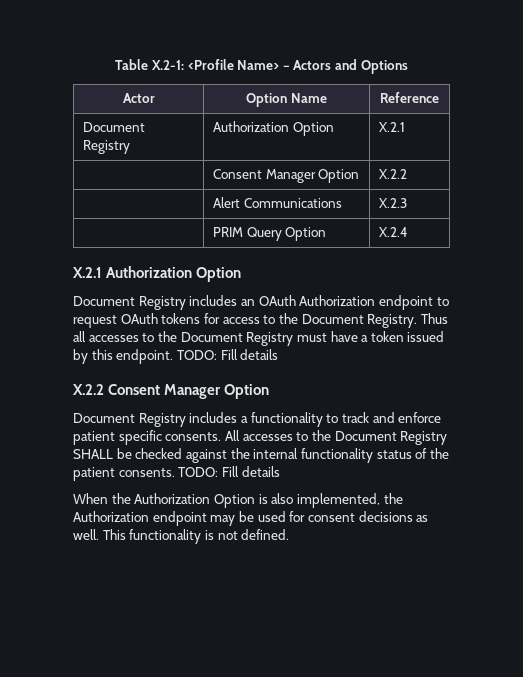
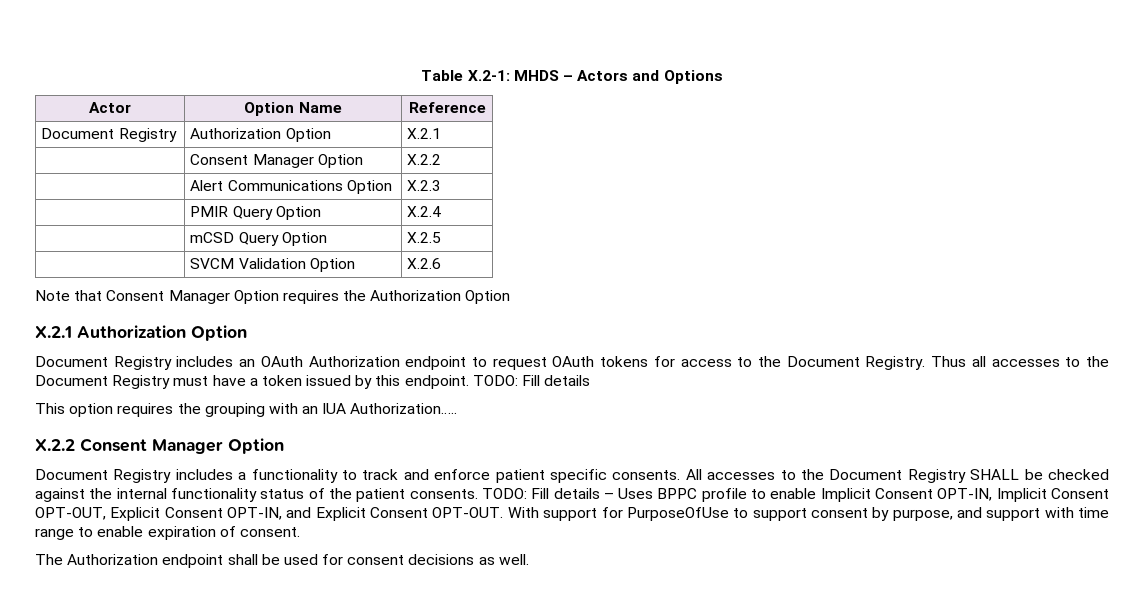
- Table X.2-1: <Profile Name> – Actors and Options
+ Table X.2-1: MHDS – Actors and Options
- | Alert Communications | X.2.3
+ | Alert Communications Option | X.2.3
- | PRIM Query Option | X.2.4
+ | PMIR Query Option | X.2.4
+ | mCSD Query Option | X.2.5
+ | SVCM Validation Option | X.2.6
+ Note that Consent Manager Option requires the Authorization Option
+ This option requires the grouping with an IUA Authorization…..
- All accesses to the Document Registry SHALL be checked against the internal functionality status of the patient consents. TODO: Fill details
- When the Authorization Option is also implemented, the Authorization endpoint may be used for consent decisions as well. This functionality is not defined.
+ All accesses to the Document Registry SHALL be checked against the internal functionality status of the patient consents. TODO: Fill details – Uses BPPC profile to enable Implicit Consent OPT-IN, Implicit Consent OPT-OUT, Explicit Consent OPT-IN, and Explicit Consent OPT-OUT. With support for PurposeOfUse to support consent by purpose, and support with time range to enable expiration of consent.
+ The Authorization endpoint shall be used for consent decisions as well.

